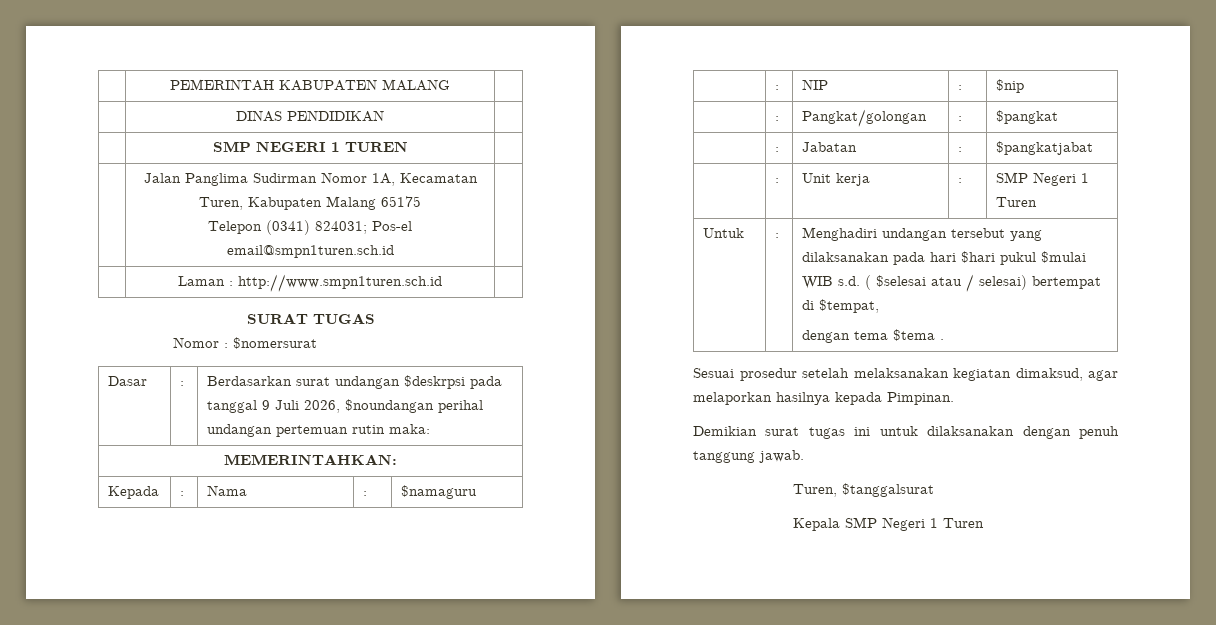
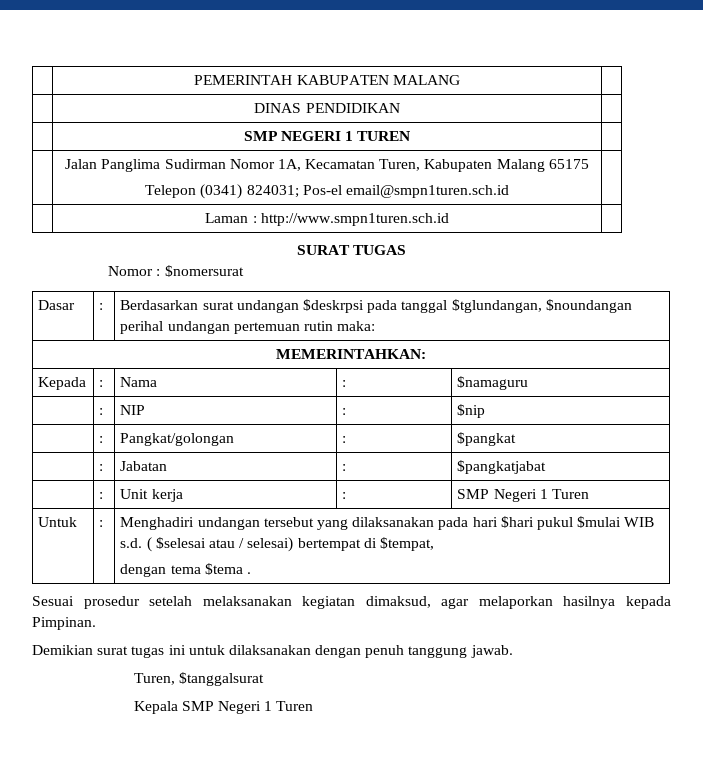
- Dasar | : | Berdasarkan surat undangan $deskrpsi pada tanggal 9 Juli 2026, $noundangan perihal undangan pertemuan rutin maka:
+ Dasar | : | Berdasarkan surat undangan $deskrpsi pada tanggal $tglundangan, $noundangan perihal undangan pertemuan rutin maka:

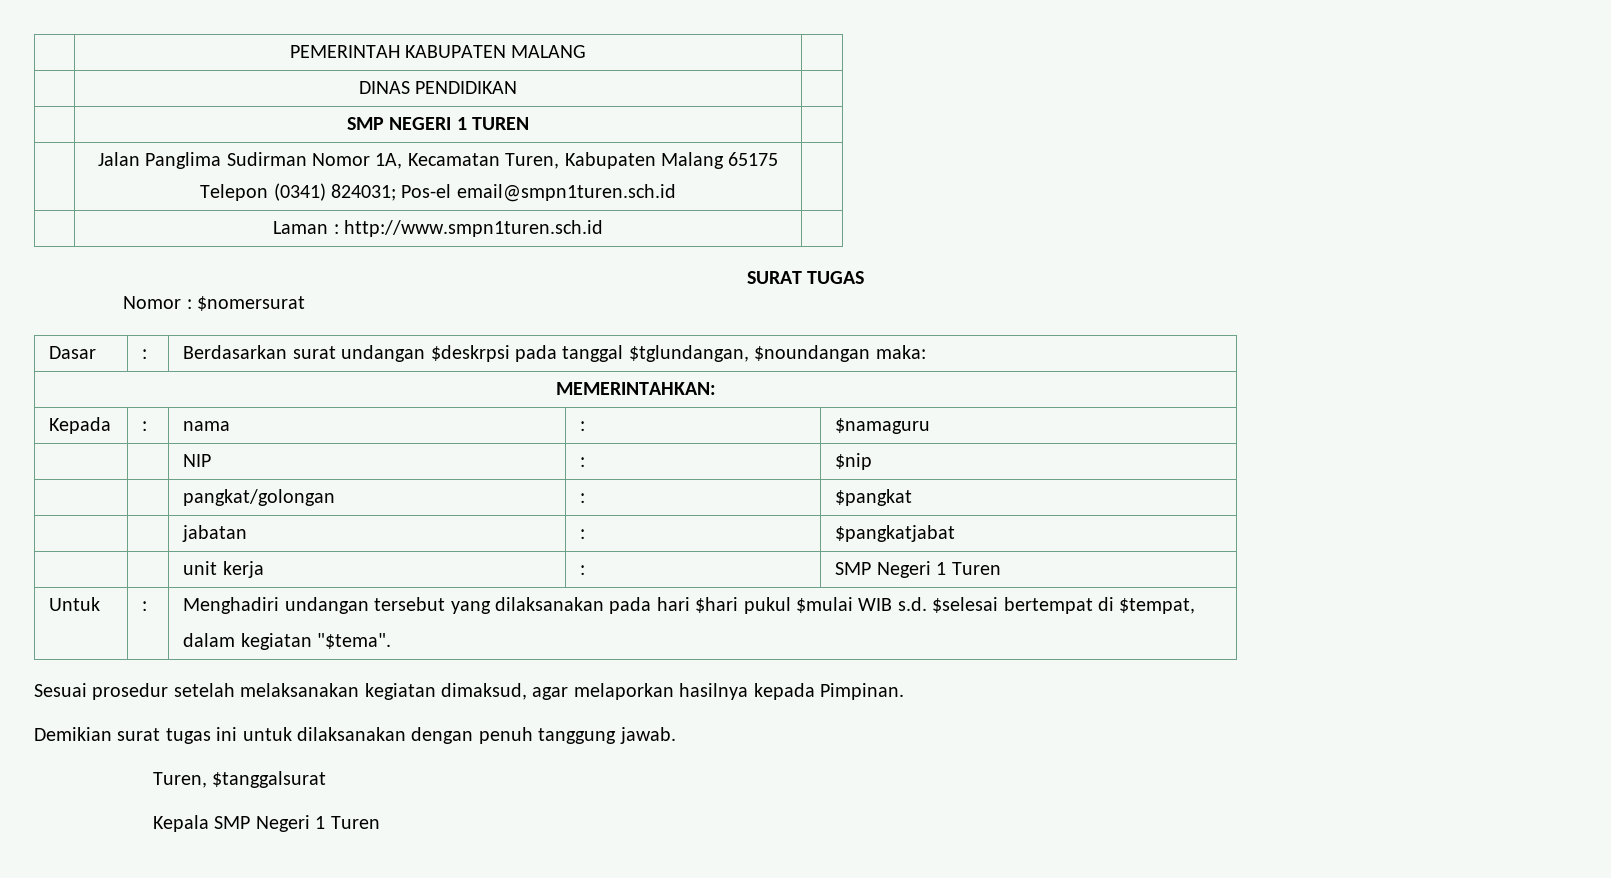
- Dasar | : | Berdasarkan surat undangan $deskrpsi pada tanggal $tglundangan, $noundangan perihal undangan pertemuan rutin maka:
+ Dasar | : | Berdasarkan surat undangan $deskrpsi pada tanggal $tglundangan, $noundangan maka:
- Kepada | : | Nama | : | $namaguru
+ Kepada | : | nama | : | $namaguru
- | : | NIP | : | $nip
+ | | NIP | : | $nip
- | : | Pangkat/golongan | : | $pangkat
+ | | pangkat/golongan | : | $pangkat
- | : | Jabatan | : | $pangkatjabat
+ | | jabatan | : | $pangkatjabat
- | : | Unit kerja | : | SMP Negeri 1 Turen
+ | | unit kerja | : | SMP Negeri 1 Turen
- Untuk | : | Menghadiri undangan tersebut yang dilaksanakan pada hari $hari pukul $mulai WIB s.d. ( $selesai atau / selesai) bertempat di $tempat,
- dengan tema $tema .
+ Untuk | : | Menghadiri undangan tersebut yang dilaksanakan pada hari $hari pukul $mulai WIB s.d. $selesai bertempat di $tempat,
+ dalam kegiatan "$tema".

